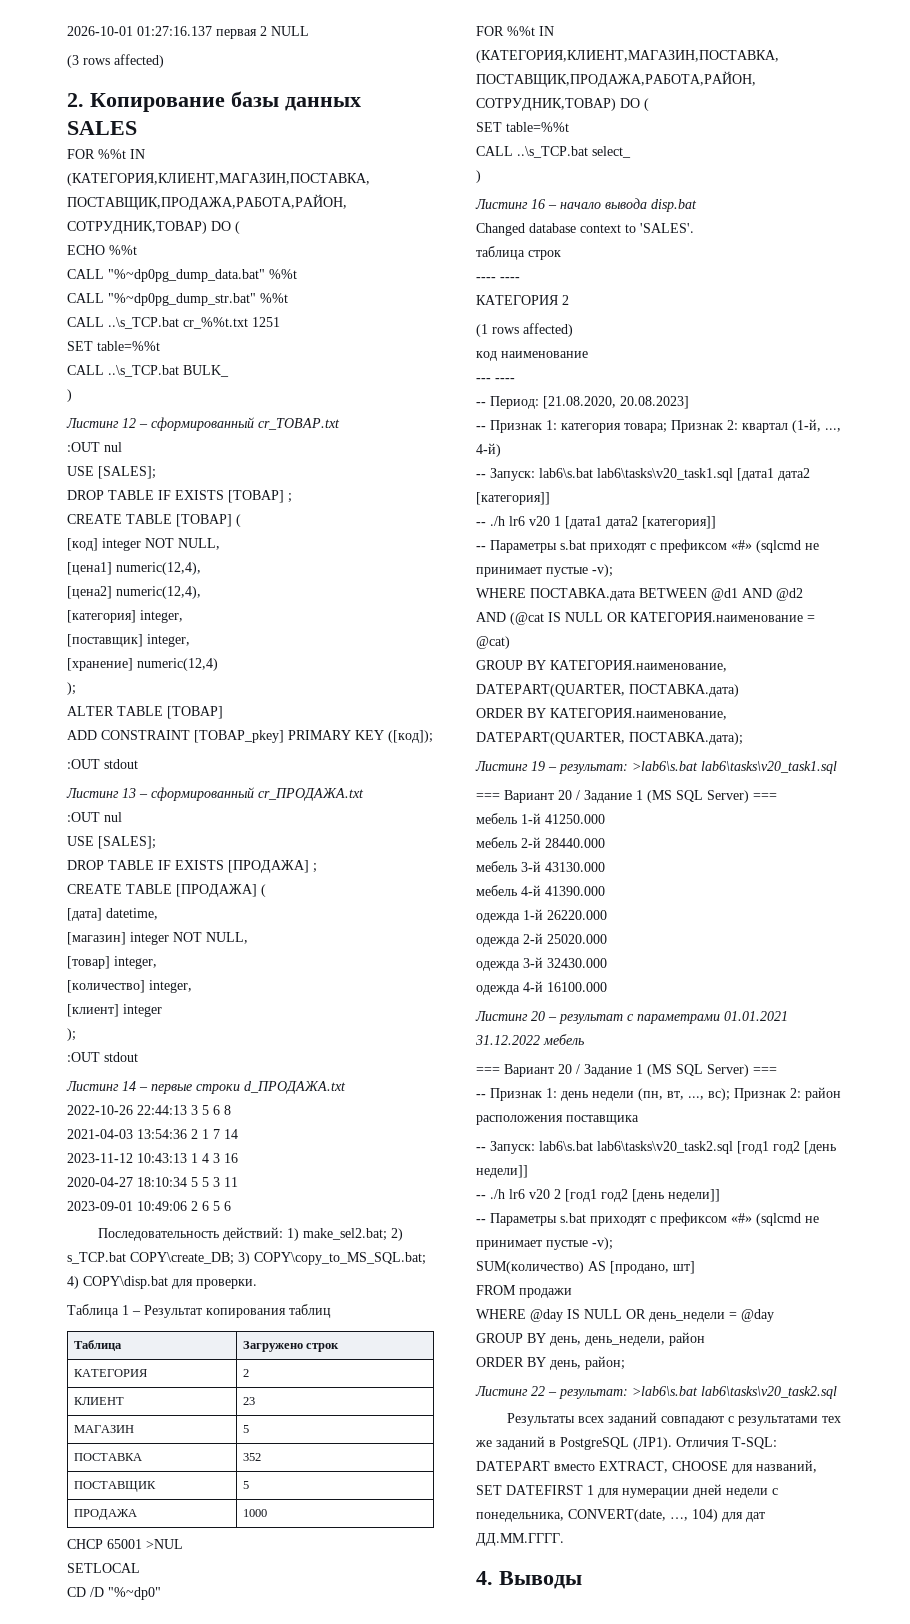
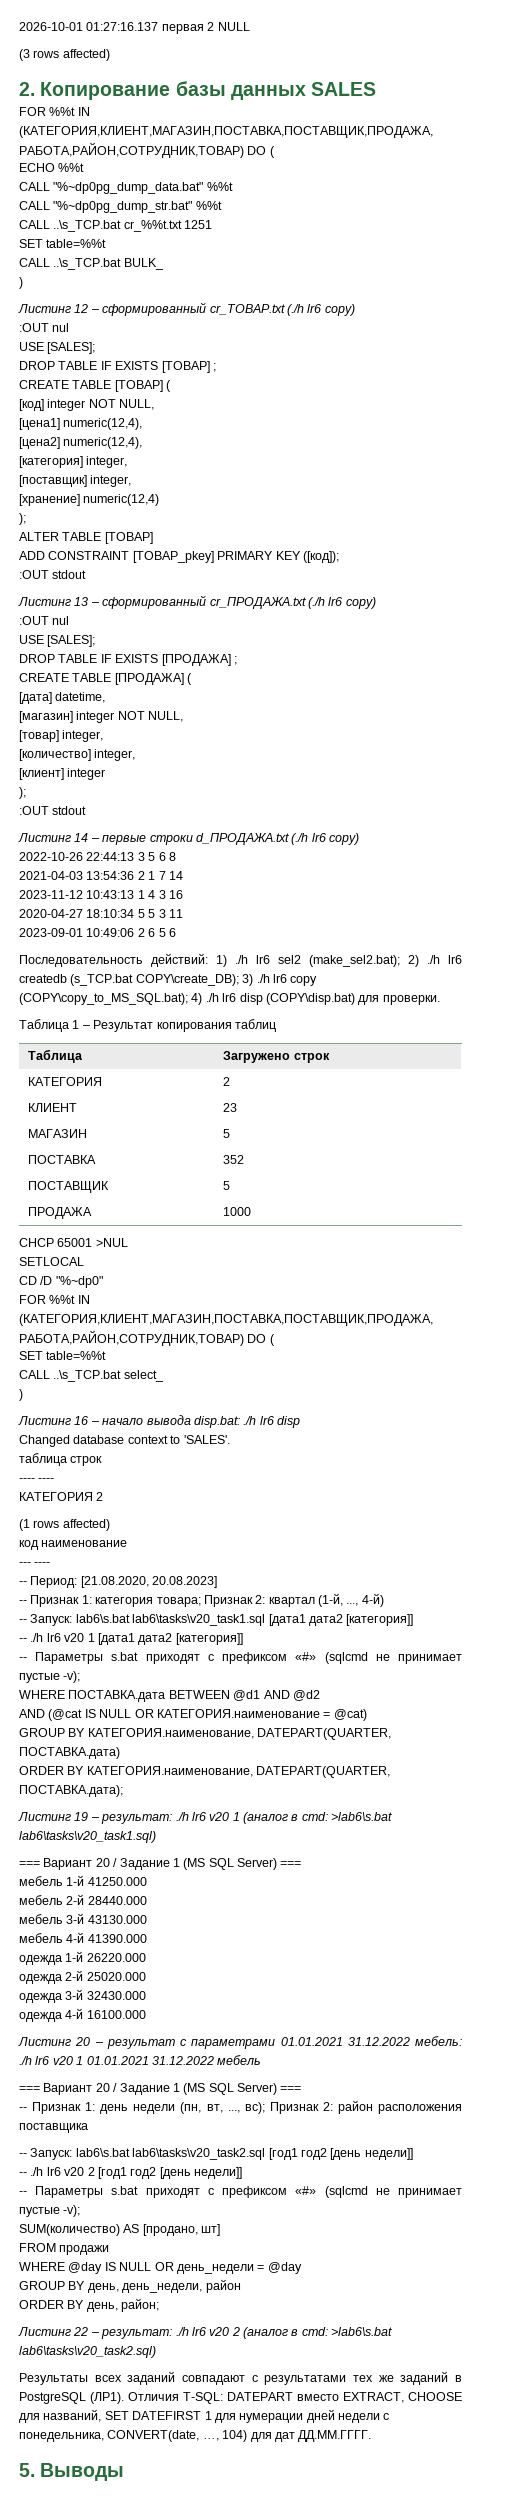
- Листинг 12 – сформированный cr_ТОВАР.txt
+ Листинг 12 – сформированный cr_ТОВАР.txt (./h lr6 copy)
- Листинг 13 – сформированный cr_ПРОДАЖА.txt
+ Листинг 13 – сформированный cr_ПРОДАЖА.txt (./h lr6 copy)
- Листинг 14 – первые строки d_ПРОДАЖА.txt
+ Листинг 14 – первые строки d_ПРОДАЖА.txt (./h lr6 copy)
- Последовательность действий: 1) make_sel2.bat; 2) s_TCP.bat COPY\create_DB; 3) COPY\copy_to_MS_SQL.bat; 4) COPY\disp.bat для проверки.
+ Последовательность действий: 1) ./h lr6 sel2 (make_sel2.bat); 2) ./h lr6 createdb (s_TCP.bat COPY\create_DB); 3) ./h lr6 copy (COPY\copy_to_MS_SQL.bat); 4) ./h lr6 disp (COPY\disp.bat) для проверки.
- Листинг 16 – начало вывода disp.bat
+ Листинг 16 – начало вывода disp.bat: ./h lr6 disp
- Листинг 19 – результат: >lab6\s.bat lab6\tasks\v20_task1.sql
+ Листинг 19 – результат: ./h lr6 v20 1 (аналог в cmd: >lab6\s.bat lab6\tasks\v20_task1.sql)
- Листинг 20 – результат с параметрами 01.01.2021 31.12.2022 мебель
+ Листинг 20 – результат с параметрами 01.01.2021 31.12.2022 мебель: ./h lr6 v20 1 01.01.2021 31.12.2022 мебель
- Листинг 22 – результат: >lab6\s.bat lab6\tasks\v20_task2.sql
+ Листинг 22 – результат: ./h lr6 v20 2 (аналог в cmd: >lab6\s.bat lab6\tasks\v20_task2.sql)
- 4. Выводы
+ 5. Выводы

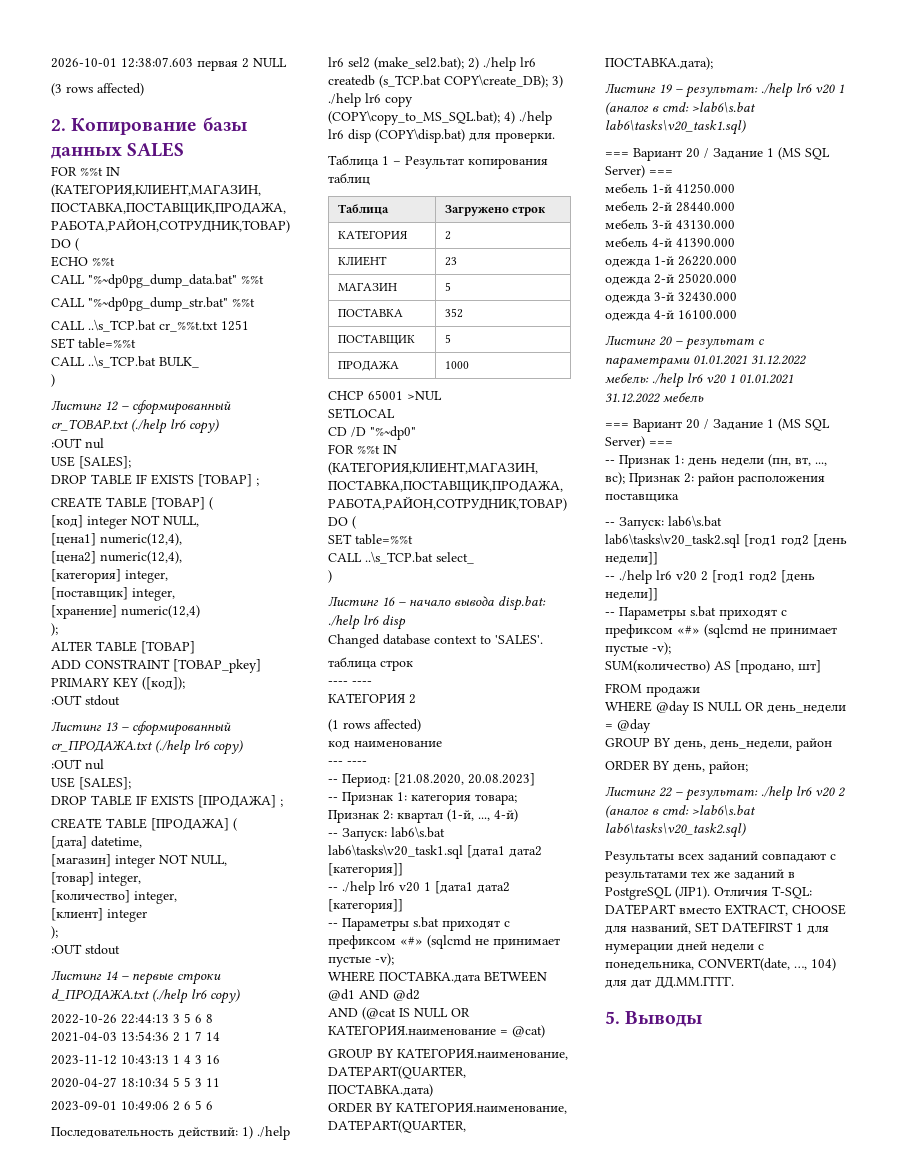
- 2026-10-01 01:27:16.137 первая 2 NULL
+ 2026-10-01 12:38:07.603 первая 2 NULL
- Листинг 12 – сформированный cr_ТОВАР.txt (./h lr6 copy)
+ Листинг 12 – сформированный cr_ТОВАР.txt (./help lr6 copy)
- Листинг 13 – сформированный cr_ПРОДАЖА.txt (./h lr6 copy)
+ Листинг 13 – сформированный cr_ПРОДАЖА.txt (./help lr6 copy)
- Листинг 14 – первые строки d_ПРОДАЖА.txt (./h lr6 copy)
+ Листинг 14 – первые строки d_ПРОДАЖА.txt (./help lr6 copy)
- Последовательность действий: 1) ./h lr6 sel2 (make_sel2.bat); 2) ./h lr6 createdb (s_TCP.bat COPY\create_DB); 3) ./h lr6 copy (COPY\copy_to_MS_SQL.bat); 4) ./h lr6 disp (COPY\disp.bat) для проверки.
+ Последовательность действий: 1) ./help lr6 sel2 (make_sel2.bat); 2) ./help lr6 createdb (s_TCP.bat COPY\create_DB); 3) ./help lr6 copy (COPY\copy_to_MS_SQL.bat); 4) ./help lr6 disp (COPY\disp.bat) для проверки.
- Листинг 16 – начало вывода disp.bat: ./h lr6 disp
+ Листинг 16 – начало вывода disp.bat: ./help lr6 disp
- -- ./h lr6 v20 1 [дата1 дата2 [категория]]
+ -- ./help lr6 v20 1 [дата1 дата2 [категория]]
- Листинг 19 – результат: ./h lr6 v20 1 (аналог в cmd: >lab6\s.bat lab6\tasks\v20_task1.sql)
+ Листинг 19 – результат: ./help lr6 v20 1 (аналог в cmd: >lab6\s.bat lab6\tasks\v20_task1.sql)
- Листинг 20 – результат с параметрами 01.01.2021 31.12.2022 мебель: ./h lr6 v20 1 01.01.2021 31.12.2022 мебель
+ Листинг 20 – результат с параметрами 01.01.2021 31.12.2022 мебель: ./help lr6 v20 1 01.01.2021 31.12.2022 мебель
- -- ./h lr6 v20 2 [год1 год2 [день недели]]
+ -- ./help lr6 v20 2 [год1 год2 [день недели]]
- Листинг 22 – результат: ./h lr6 v20 2 (аналог в cmd: >lab6\s.bat lab6\tasks\v20_task2.sql)
+ Листинг 22 – результат: ./help lr6 v20 2 (аналог в cmd: >lab6\s.bat lab6\tasks\v20_task2.sql)

